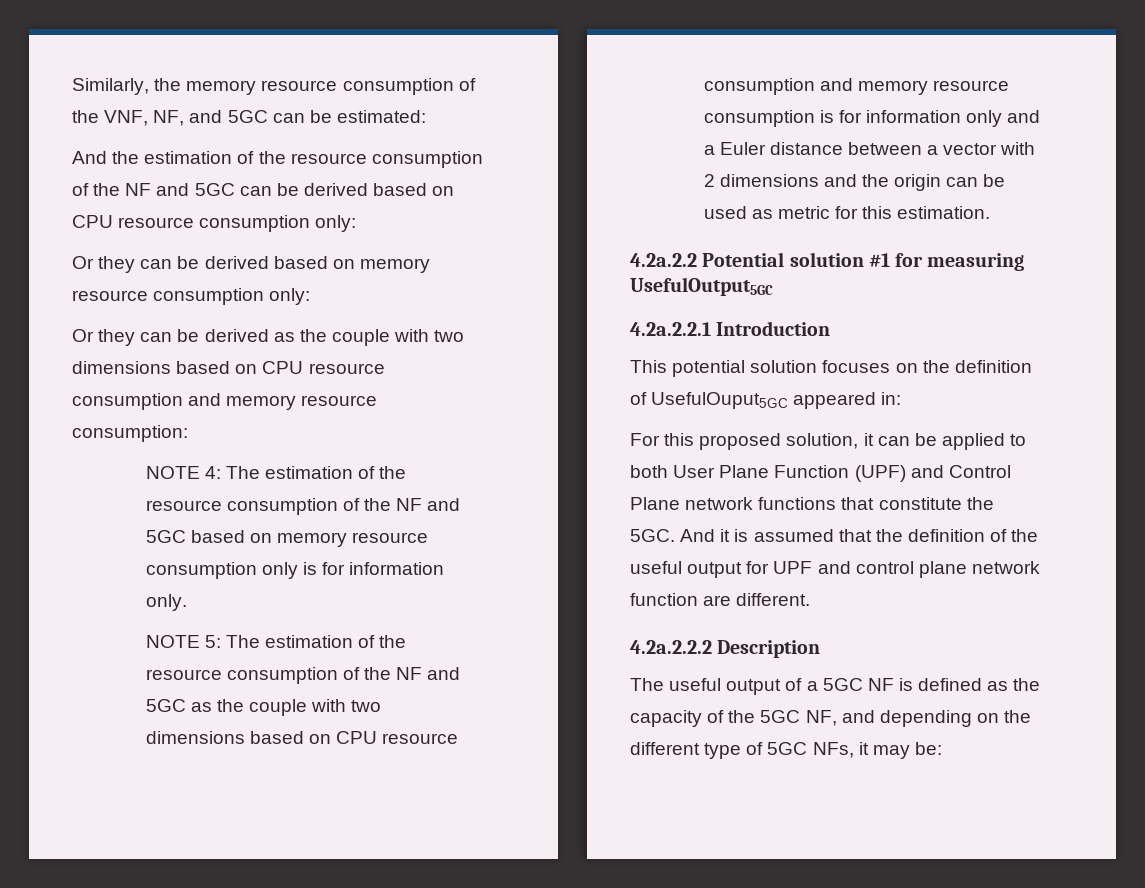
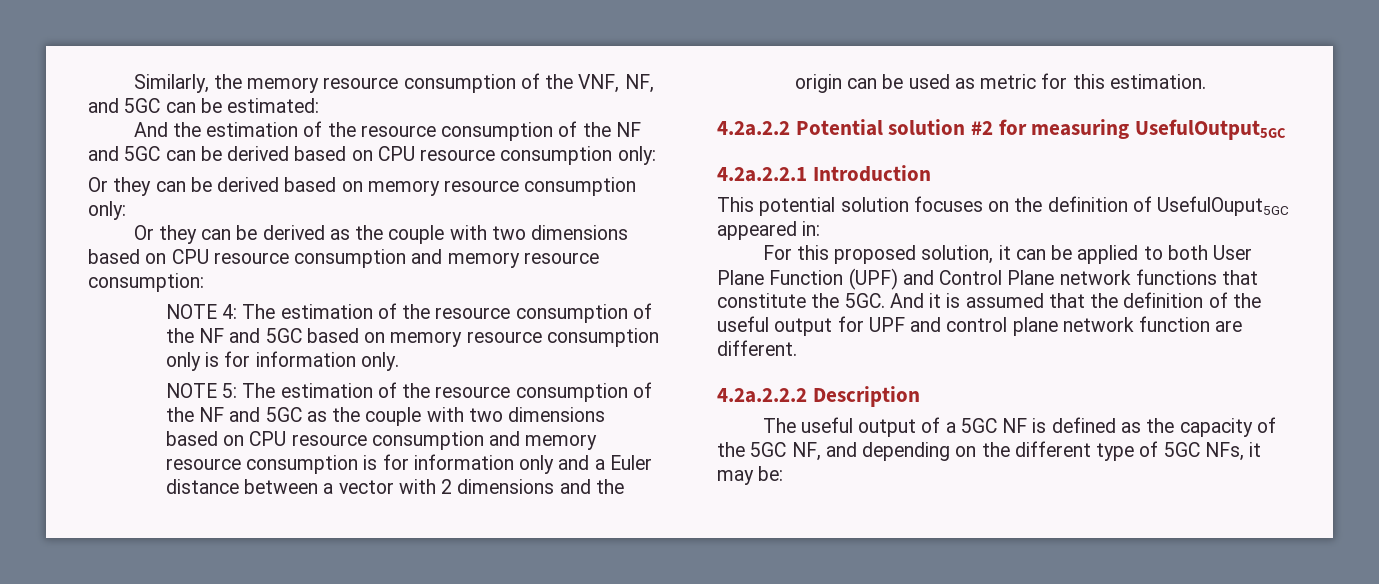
- 4.2a.2.2 Potential solution #1 for measuring UsefulOutput5GC
+ 4.2a.2.2 Potential solution #2 for measuring UsefulOutput5GC

